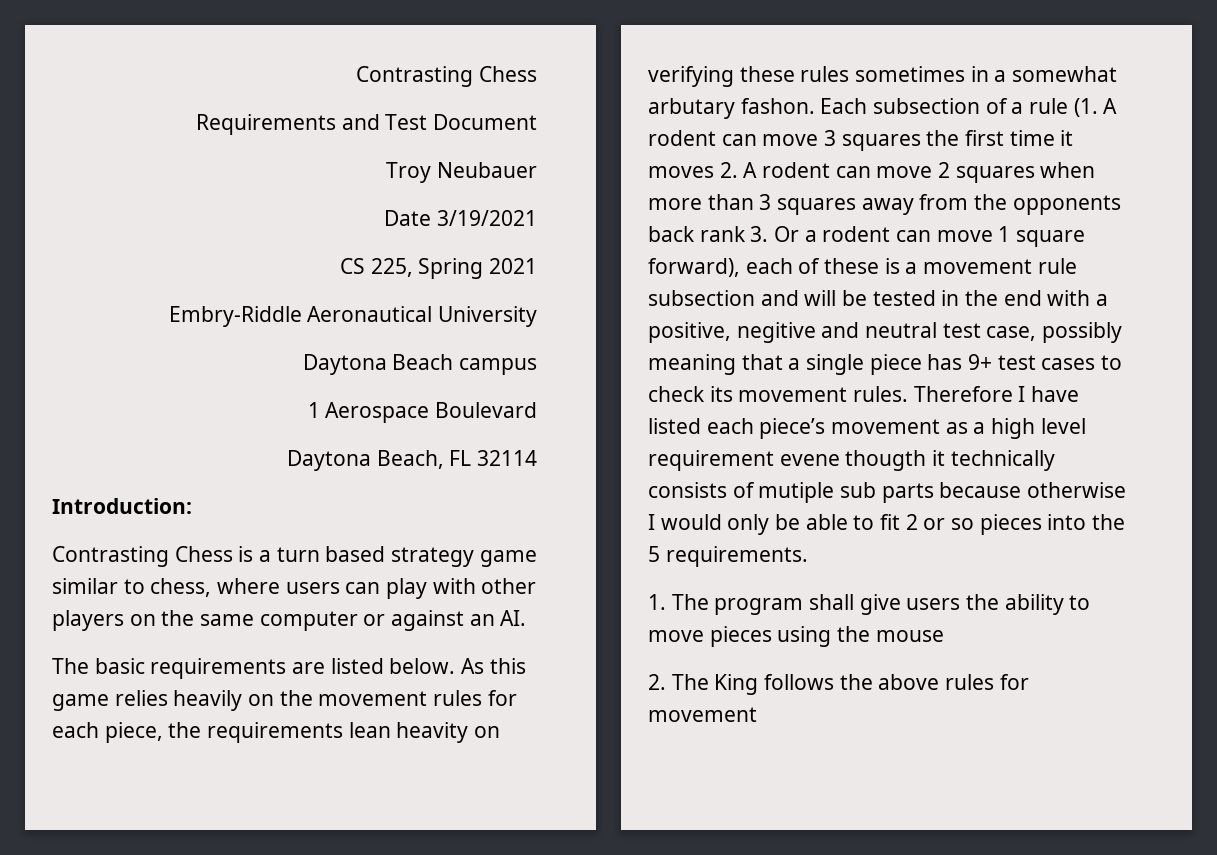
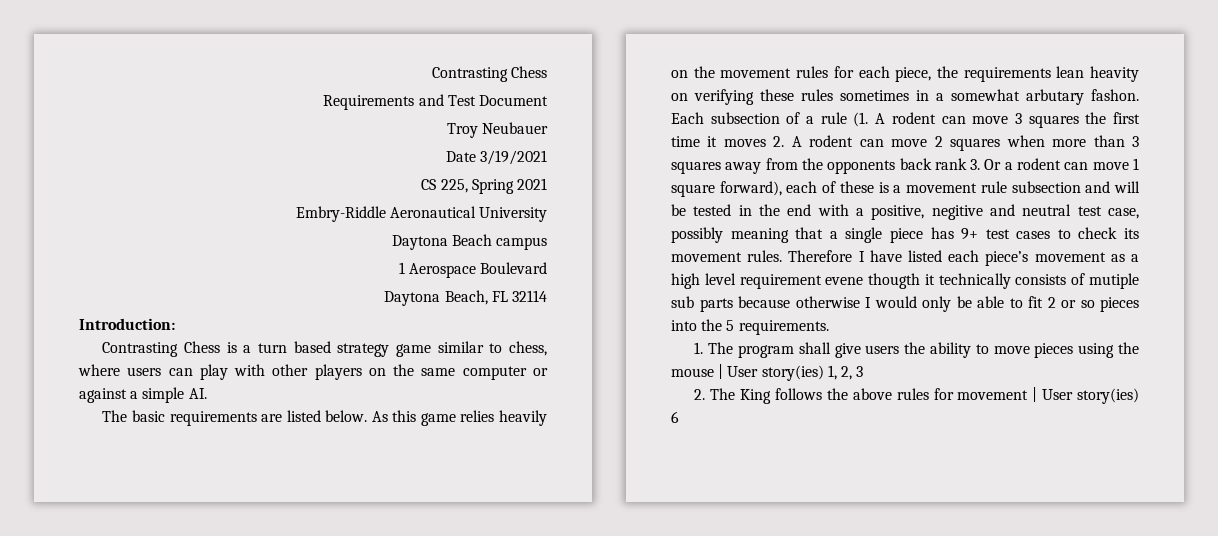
- Contrasting Chess is a turn based strategy game similar to chess, where users can play with other players on the same computer or against an AI.
+ Contrasting Chess is a turn based strategy game similar to chess, where users can play with other players on the same computer or against a simple AI.
- 1. The program shall give users the ability to move pieces using the mouse
+ 1. The program shall give users the ability to move pieces using the mouse | User story(ies) 1, 2, 3
- 2. The King follows the above rules for movement
+ 2. The King follows the above rules for movement | User story(ies) 6

